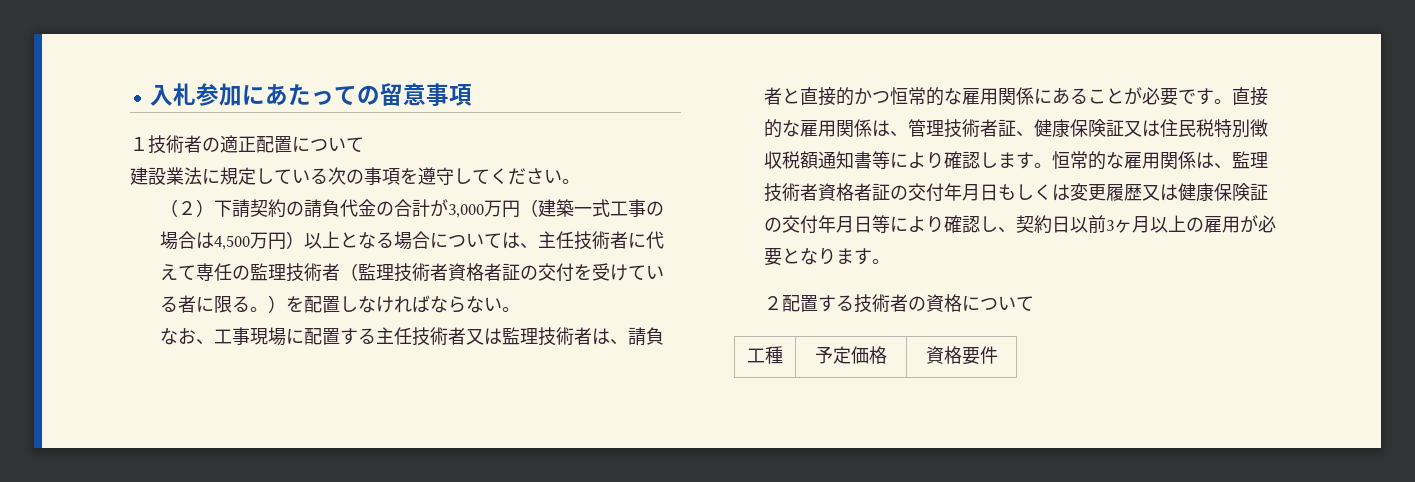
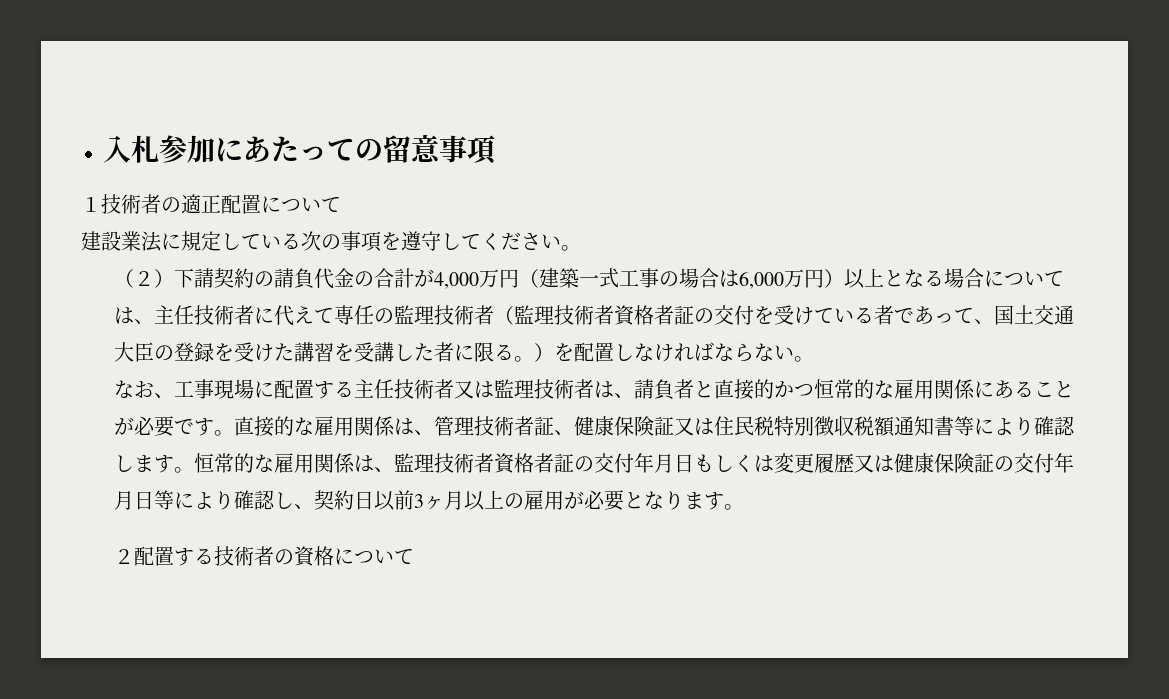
- （２）下請契約の請負代金の合計が3,000万円（建築一式工事の場合は4,500万円）以上となる場合については、主任技術者に代えて専任の監理技術者（監理技術者資格者証の交付を受けている者に限る。）を配置しなければならない。
+ （２）下請契約の請負代金の合計が4,000万円（建築一式工事の場合は6,000万円）以上となる場合については、主任技術者に代えて専任の監理技術者（監理技術者資格者証の交付を受けている者であって、国土交通大臣の登録を受けた講習を受講した者に限る。）を配置しなければならない。
- 工種 | 予定価格 | 資格要件

